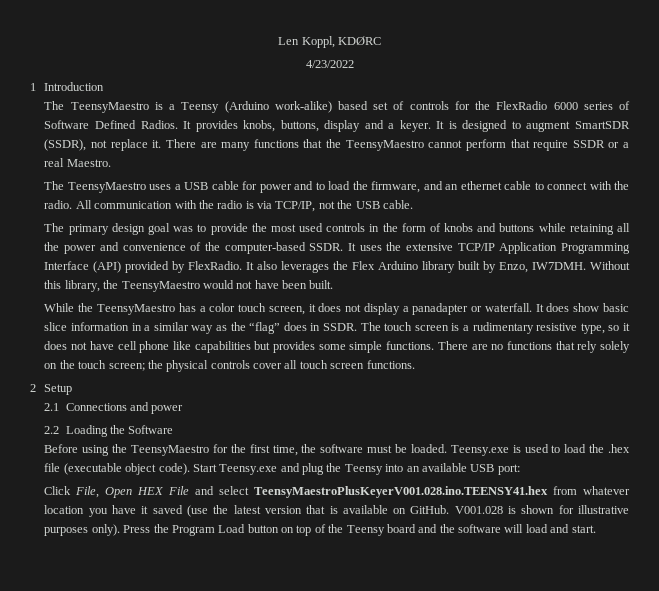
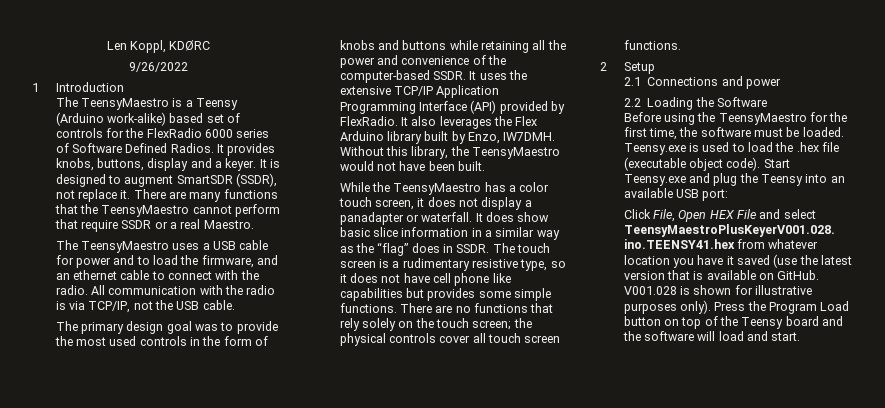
- 4/23/2022
+ 9/26/2022

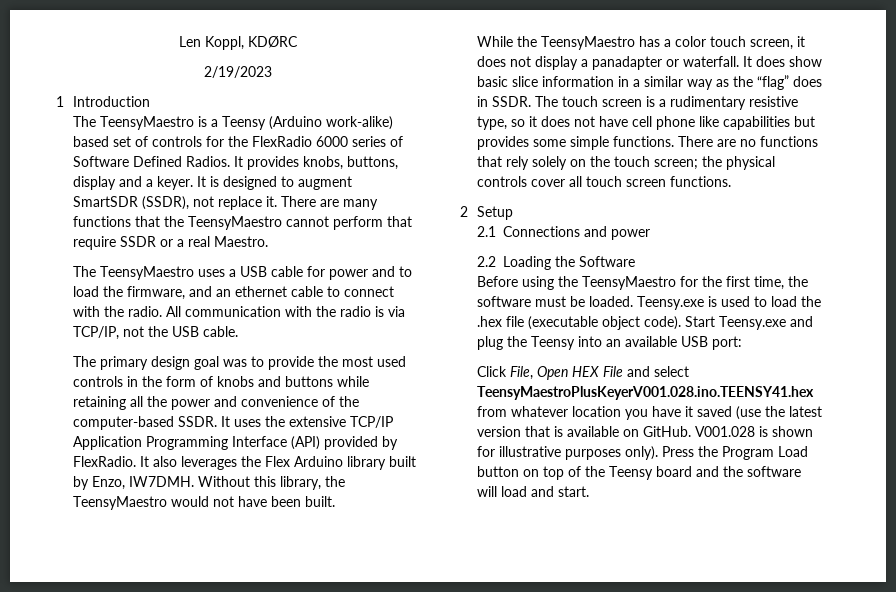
- 9/26/2022
+ 2/19/2023

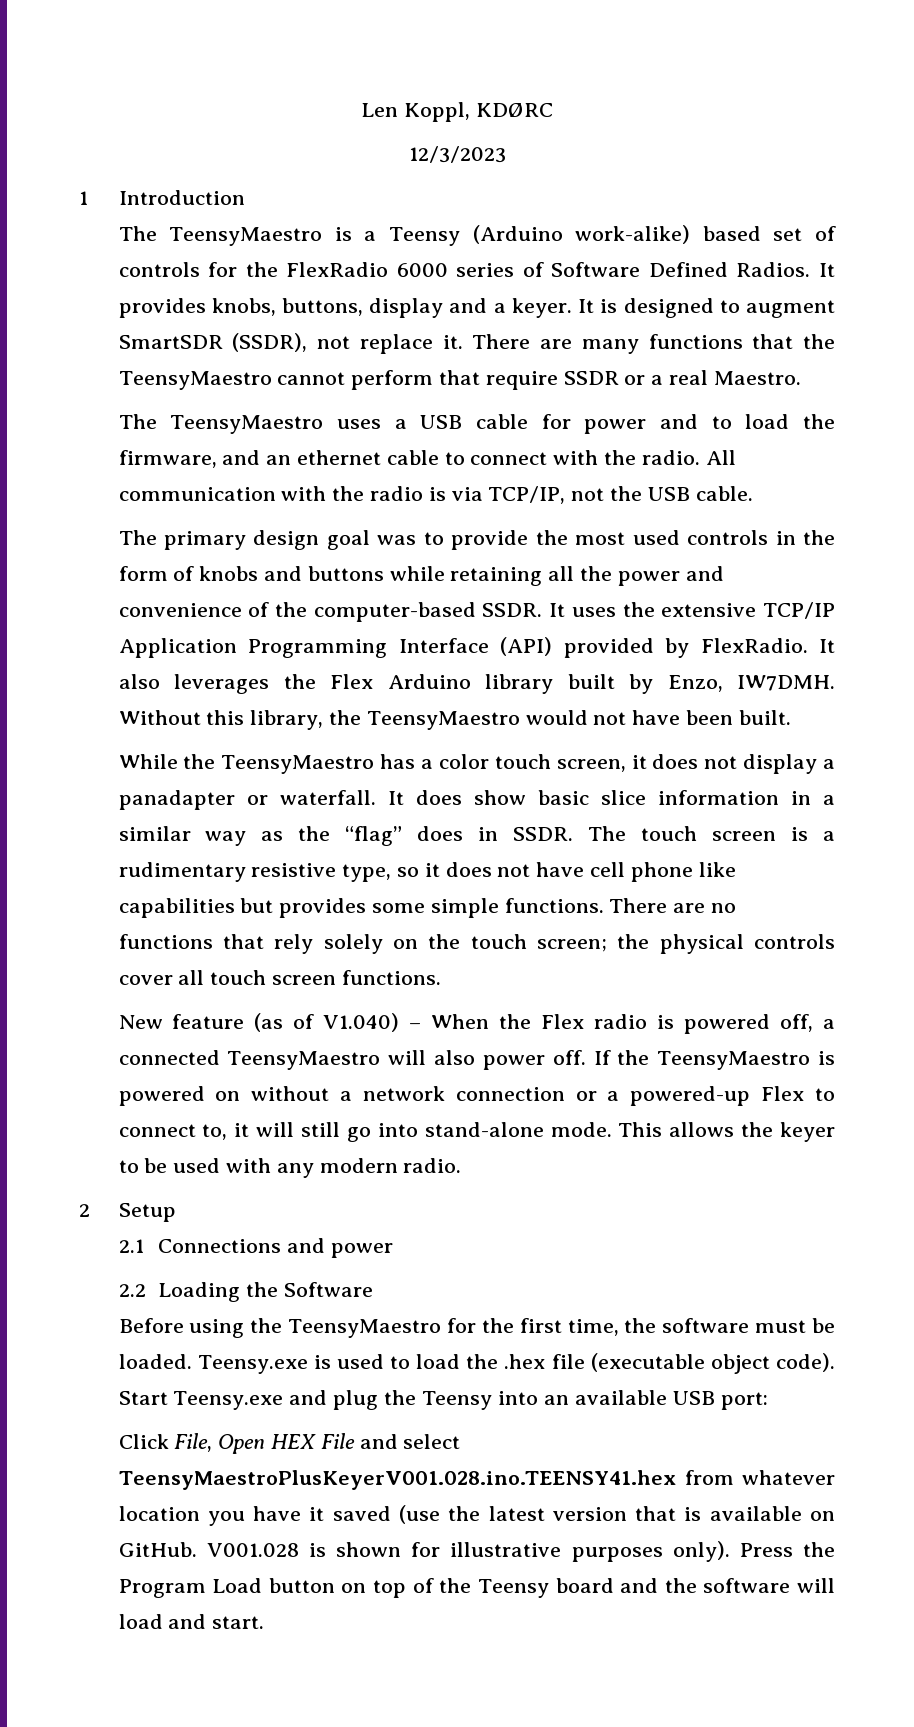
- 2/19/2023
+ 12/3/2023
+ New feature (as of V1.040) – When the Flex radio is powered off, a connected TeensyMaestro will also power off. If the TeensyMaestro is powered on without a network connection or a powered-up Flex to connect to, it will still go into stand-alone mode. This allows the keyer to be used with any modern radio.

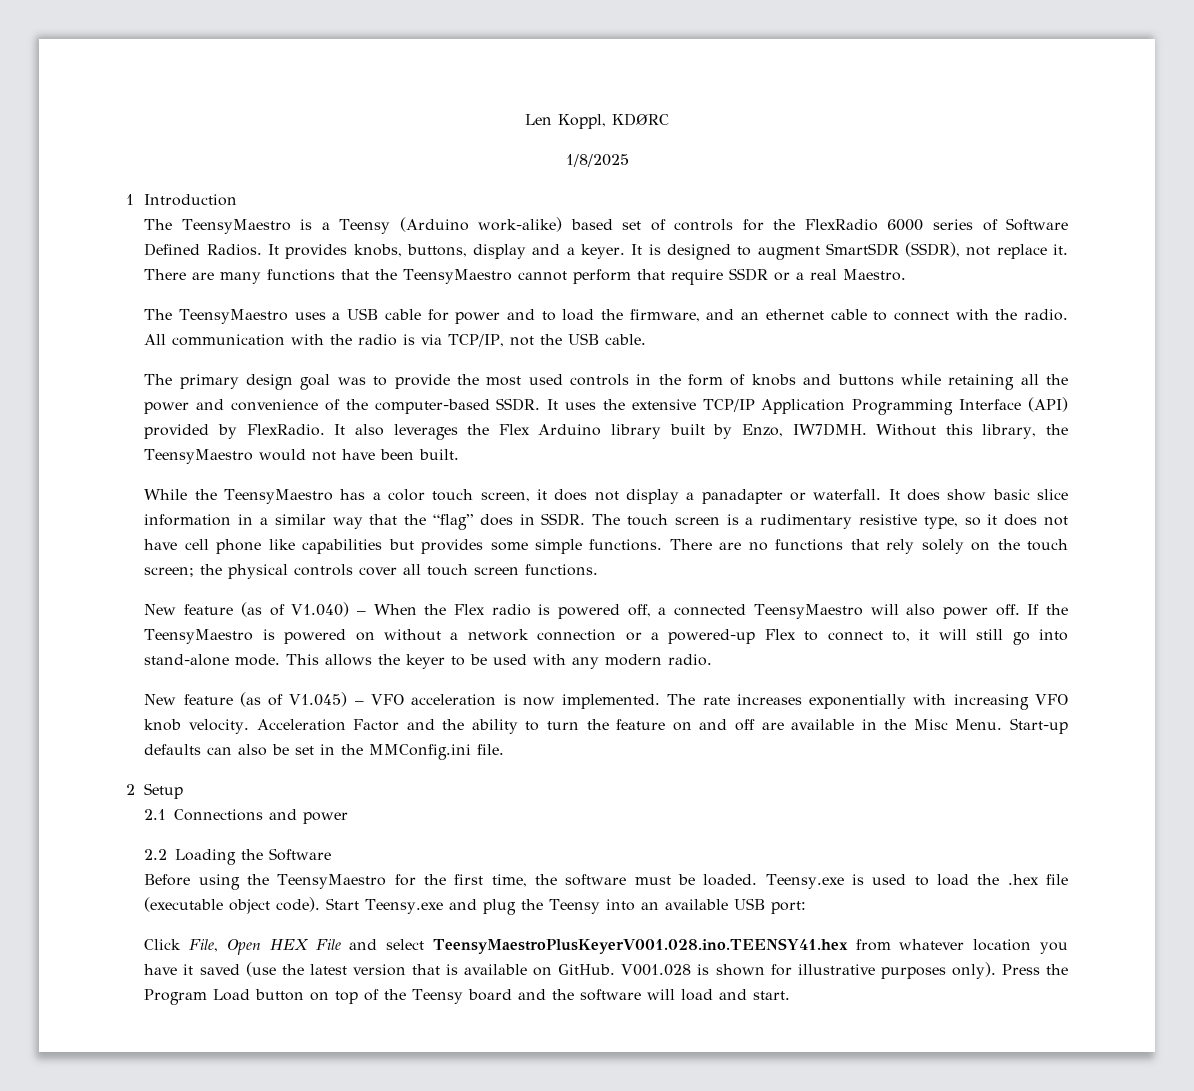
- 12/3/2023
+ 1/8/2025
- It does show basic slice information in a similar way as the “flag” does in SSDR.
+ It does show basic slice information in a similar way that the “flag” does in SSDR.
+ New feature (as of V1.045) – VFO acceleration is now implemented. The rate increases exponentially with increasing VFO knob velocity. Acceleration Factor and the ability to turn the feature on and off are available in the Misc Menu. Start-up defaults can also be set in the MMConfig.ini file.

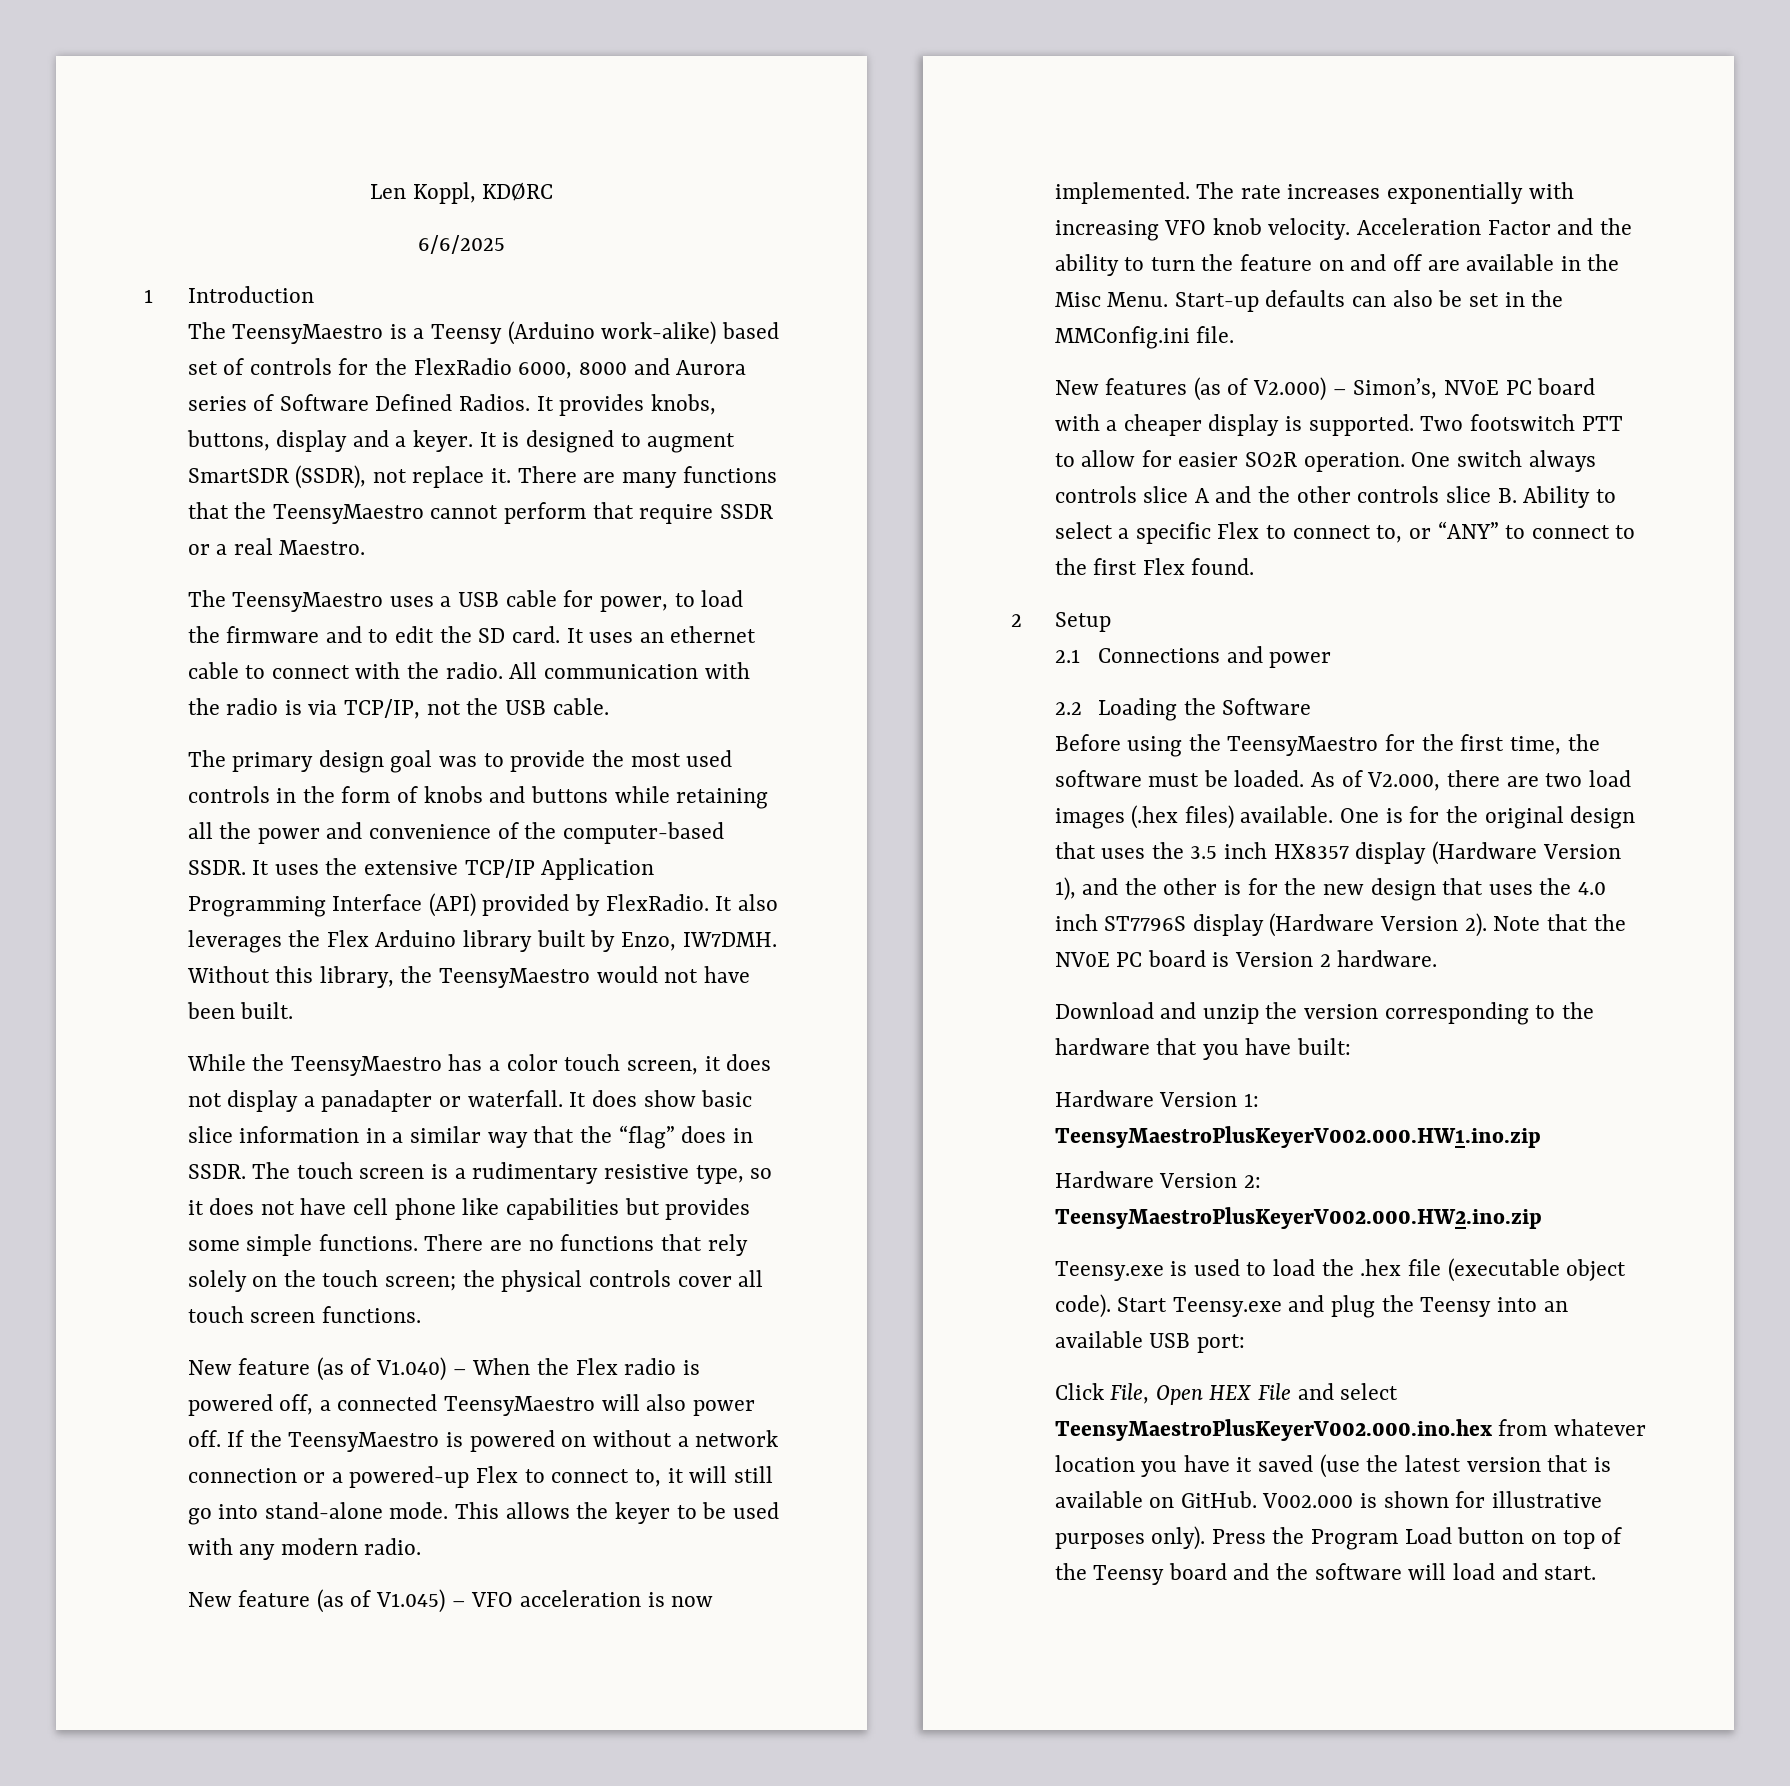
- 1/8/2025
+ 6/6/2025
- The TeensyMaestro is a Teensy (Arduino work-alike) based set of controls for the FlexRadio 6000 series of Software Defined Radios.
+ The TeensyMaestro is a Teensy (Arduino work-alike) based set of controls for the FlexRadio 6000, 8000 and Aurora series of Software Defined Radios.
- The TeensyMaestro uses a USB cable for power and to load the firmware, and an ethernet cable to connect with the radio.
+ The TeensyMaestro uses a USB cable for power, to load the firmware and to edit the SD card. It uses an ethernet cable to connect with the radio.
+ New features (as of V2.000) – Simon’s, NV0E PC board with a cheaper display is supported. Two footswitch PTT to allow for easier SO2R operation. One switch always controls slice A and the other controls slice B. Ability to select a specific Flex to connect to, or “ANY” to connect to the first Flex found.
- Before using the TeensyMaestro for the first time, the software must be loaded. Teensy.exe is used to load the .hex file (executable object code).
+ Before using the TeensyMaestro for the first time, the software must be loaded. As of V2.000, there are two load images (.hex files) available. One is for the original design that uses the 3.5 inch HX8357 display (Hardware Version 1), and the other is for the new design that uses the 4.0 inch ST7796S display (Hardware Version 2). Note that the NV0E PC board is Version 2 hardware.
+ Download and unzip the version corresponding to the hardware that you have built:
+ Hardware Version 1: TeensyMaestroPlusKeyerV002.000.HW1.ino.zip
+ Hardware Version 2: TeensyMaestroPlusKeyerV002.000.HW2.ino.zip
+ Teensy.exe is used to load the .hex file (executable object code).
- Click File, Open HEX File and select TeensyMaestroPlusKeyerV001.028.ino.TEENSY41.hex from whatever location you have it saved (use the latest version that is available on GitHub.
+ Click File, Open HEX File and select TeensyMaestroPlusKeyerV002.000.ino.hex from whatever location you have it saved (use the latest version that is available on GitHub.
- V001.028 is shown for illustrative purposes only).
+ V002.000 is shown for illustrative purposes only).

